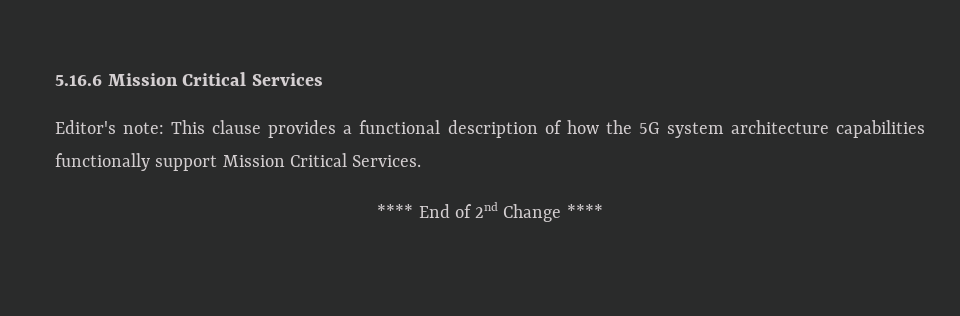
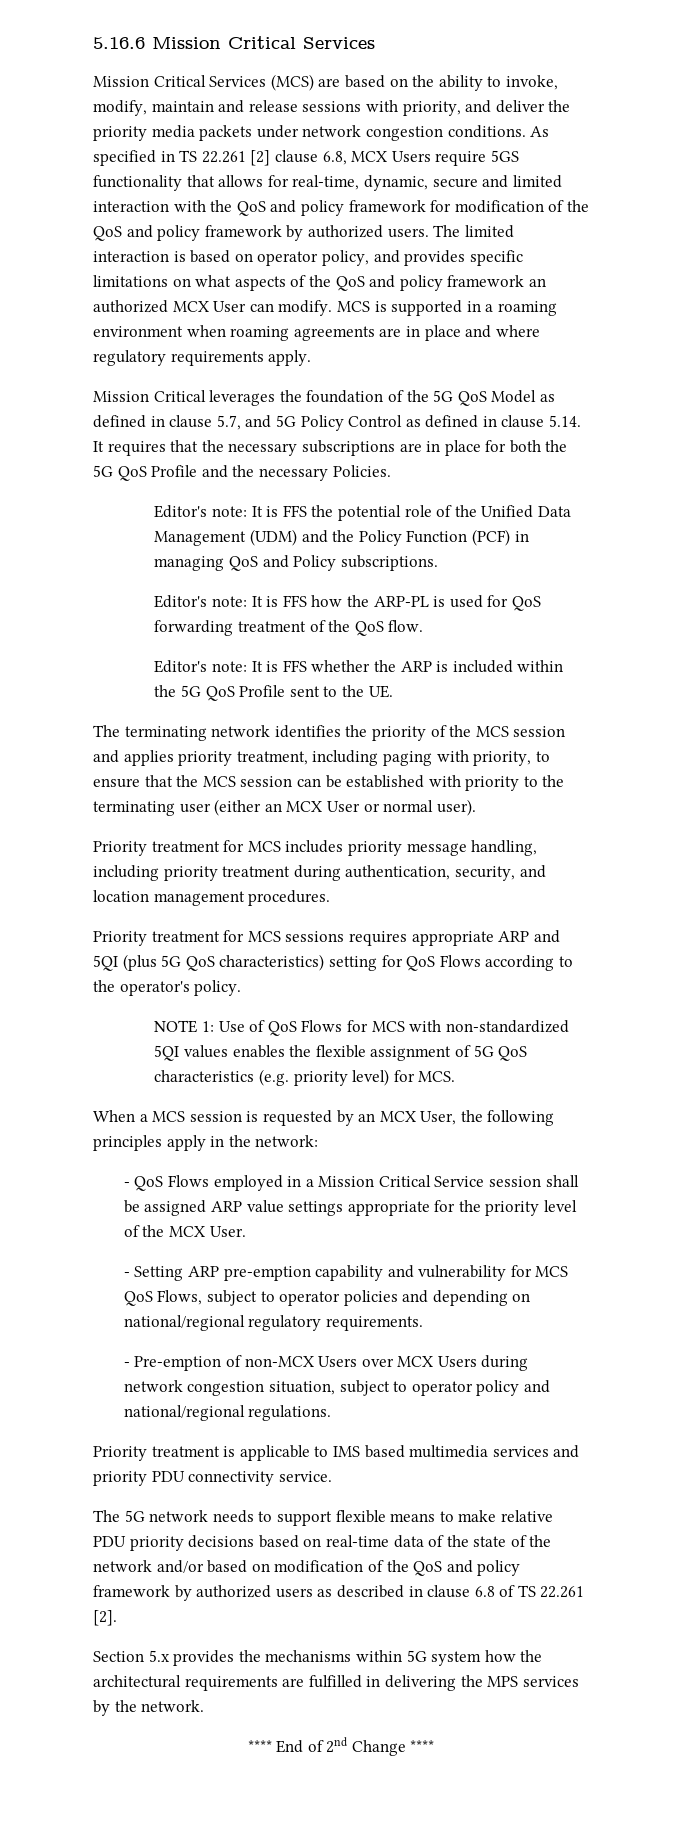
- Editor's note: This clause provides a functional description of how the 5G system architecture capabilities functionally support Mission Critical Services.
+ Mission Critical Services (MCS) are based on the ability to invoke, modify, maintain and release sessions with priority, and deliver the priority media packets under network congestion conditions. As specified in TS 22.261 [2] clause 6.8, MCX Users require 5GS functionality that allows for real-time, dynamic, secure and limited interaction with the QoS and policy framework for modification of the QoS and policy framework by authorized users. The limited interaction is based on operator policy, and provides specific limitations on what aspects of the QoS and policy framework an authorized MCX User can modify. MCS is supported in a roaming environment when roaming agreements are in place and where regulatory requirements apply.
+ Mission Critical leverages the foundation of the 5G QoS Model as defined in clause 5.7, and 5G Policy Control as defined in clause 5.14. It requires that the necessary subscriptions are in place for both the 5G QoS Profile and the necessary Policies.
+ Editor's note: It is FFS the potential role of the Unified Data Management (UDM) and the Policy Function (PCF) in managing QoS and Policy subscriptions.
+ Editor's note: It is FFS how the ARP-PL is used for QoS forwarding treatment of the QoS flow.
+ Editor's note: It is FFS whether the ARP is included within the 5G QoS Profile sent to the UE.
+ The terminating network identifies the priority of the MCS session and applies priority treatment, including paging with priority, to ensure that the MCS session can be established with priority to the terminating user (either an MCX User or normal user).
+ Priority treatment for MCS includes priority message handling, including priority treatment during authentication, security, and location management procedures.
+ Priority treatment for MCS sessions requires appropriate ARP and 5QI (plus 5G QoS characteristics) setting for QoS Flows according to the operator's policy.
+ NOTE 1: Use of QoS Flows for MCS with non-standardized 5QI values enables the flexible assignment of 5G QoS characteristics (e.g. priority level) for MCS.
+ When a MCS session is requested by an MCX User, the following principles apply in the network:
+ - QoS Flows employed in a Mission Critical Service session shall be assigned ARP value settings appropriate for the priority level of the MCX User.
+ - Setting ARP pre-emption capability and vulnerability for MCS QoS Flows, subject to operator policies and depending on national/regional regulatory requirements.
+ - Pre-emption of non-MCX Users over MCX Users during network congestion situation, subject to operator policy and national/regional regulations.
+ Priority treatment is applicable to IMS based multimedia services and priority PDU connectivity service.
+ The 5G network needs to support flexible means to make relative PDU priority decisions based on real-time data of the state of the network and/or based on modification of the QoS and policy framework by authorized users as described in clause 6.8 of TS 22.261 [2].
+ Section 5.x provides the mechanisms within 5G system how the architectural requirements are fulfilled in delivering the MPS services by the network.

